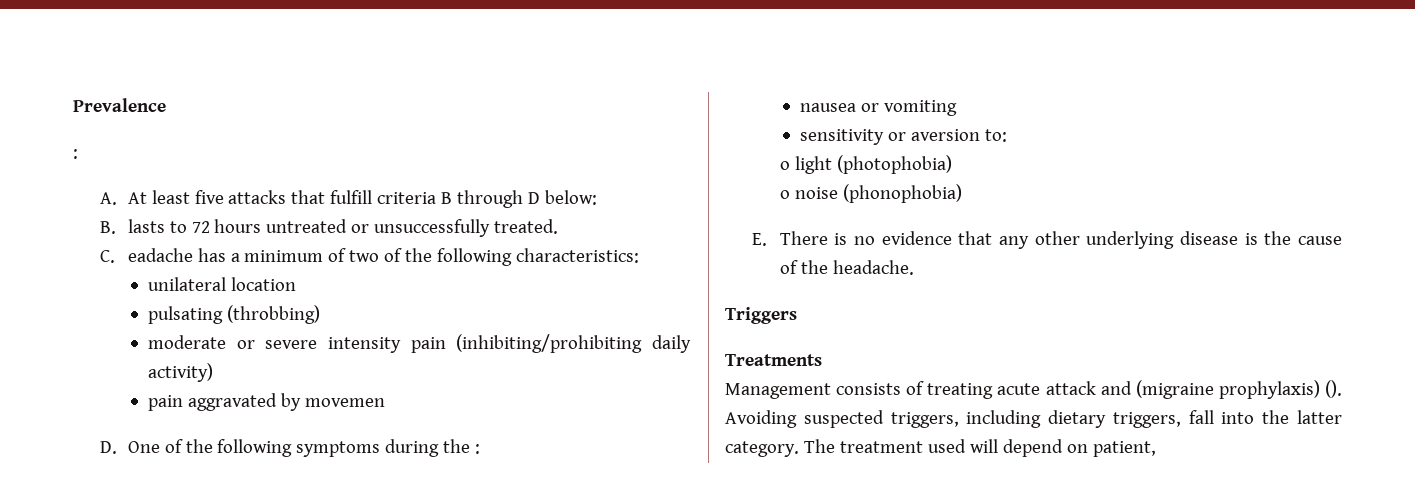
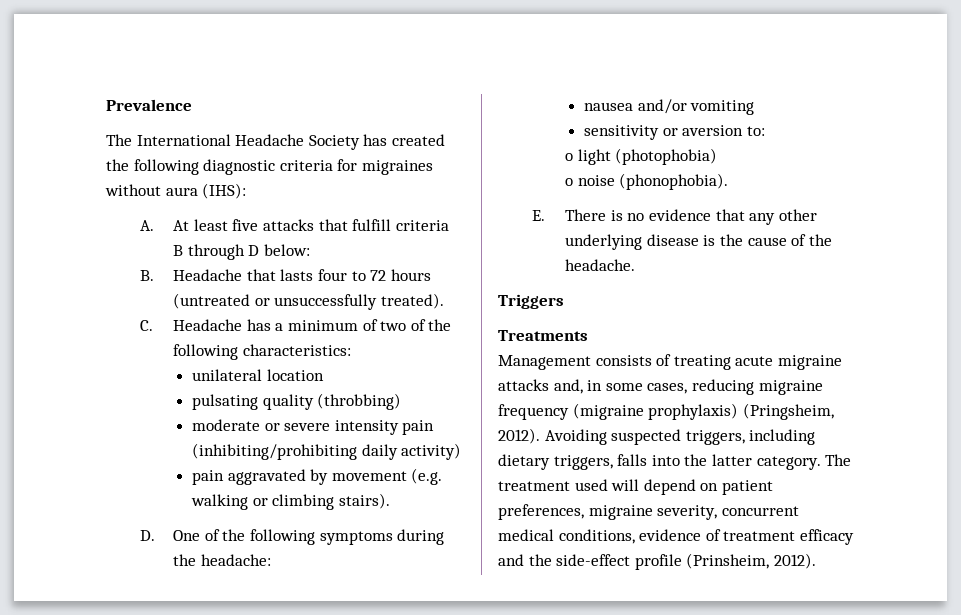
  Prevalence
- :
+ The International Headache Society has created the following diagnostic criteria for migraines without aura (IHS):
- B. lasts to 72 hours untreated or unsuccessfully treated.
+ B. Headache that lasts four to 72 hours (untreated or unsuccessfully treated).
- C. eadache has a minimum of two of the following characteristics:
+ C. Headache has a minimum of two of the following characteristics:
- pulsating (throbbing)
+ pulsating quality (throbbing)
- pain aggravated by movemen
+ pain aggravated by movement (e.g. walking or climbing stairs).
- D. One of the following symptoms during the :
+ D. One of the following symptoms during the headache:
- nausea or vomiting
+ nausea and/or vomiting
- o noise (phonophobia)
+ o noise (phonophobia).
- Management consists of treating acute attack and (migraine prophylaxis) ().
+ Management consists of treating acute migraine attacks and, in some cases, reducing migraine frequency (migraine prophylaxis) (Pringsheim, 2012).
- Avoiding suspected triggers, including dietary triggers, fall into the latter category.
+ Avoiding suspected triggers, including dietary triggers, falls into the latter category.
- The treatment used will depend on patient,
+ The treatment used will depend on patient preferences, migraine severity, concurrent medical conditions, evidence of treatment efficacy and the side-effect profile (Prinsheim, 2012).

